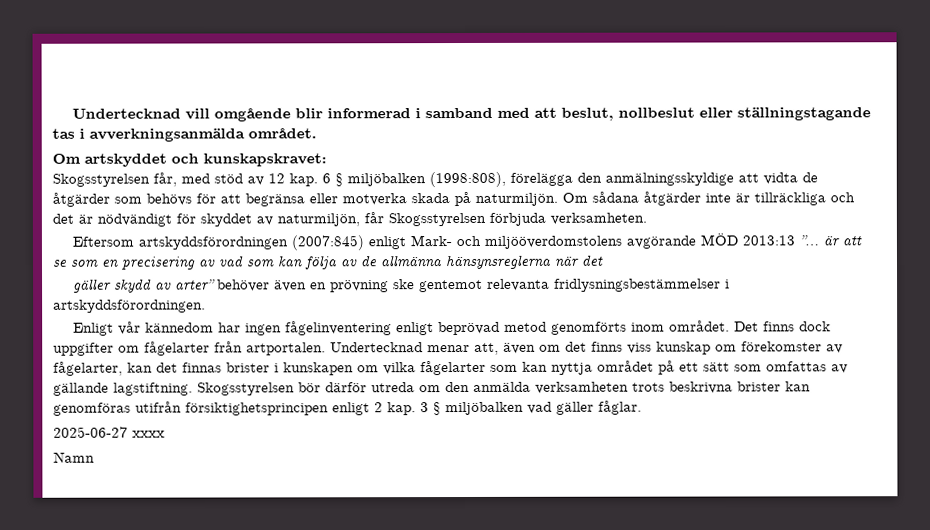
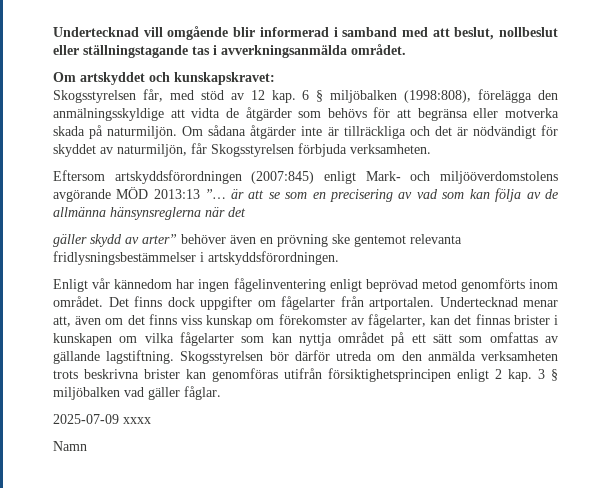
- 2025-06-27 xxxx
+ 2025-07-09 xxxx

